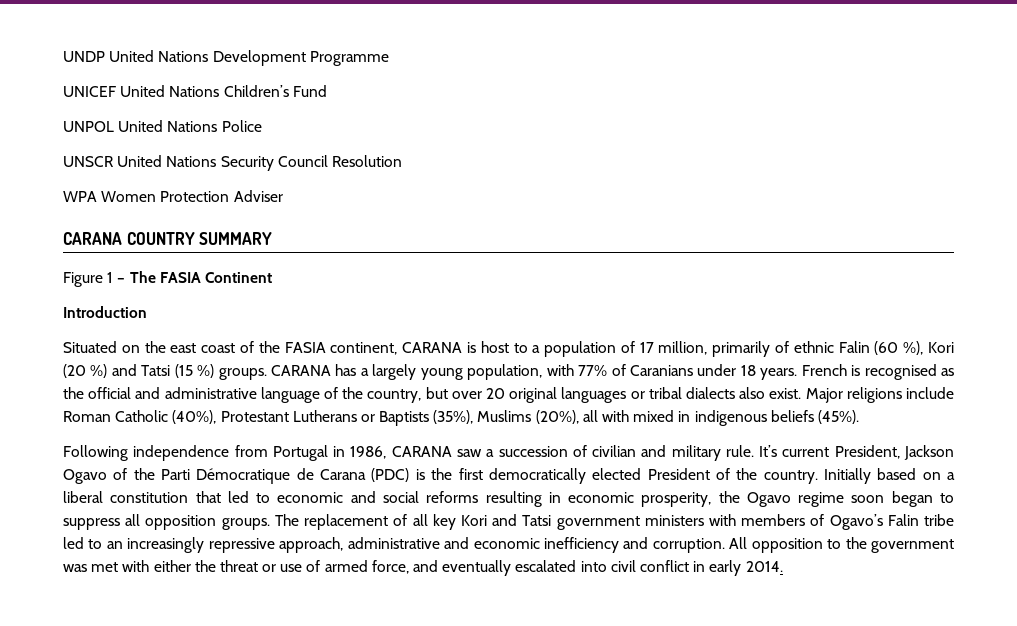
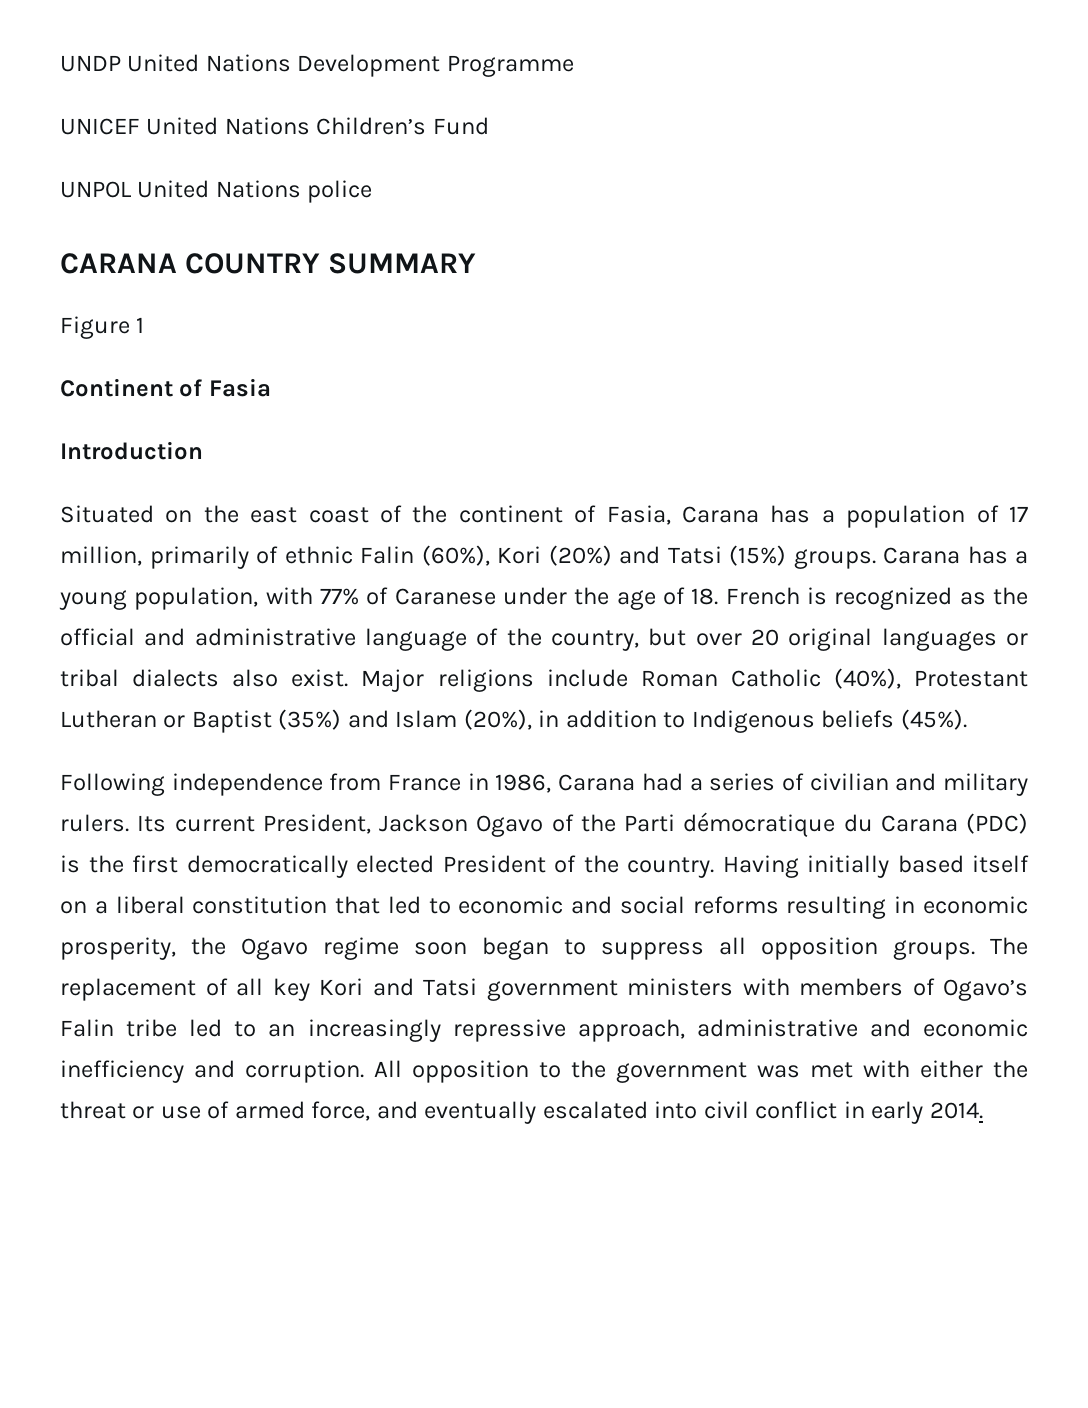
- UNPOL United Nations Police
- UNSCR United Nations Security Council Resolution
- WPA Women Protection Adviser
+ UNPOL United Nations police
- Figure 1 – The FASIA Continent
+ Figure 1
+ Continent of Fasia
- Situated on the east coast of the FASIA continent, CARANA is host to a population of 17 million, primarily of ethnic Falin (60 %), Kori (20 %) and Tatsi (15 %) groups. CARANA has a largely young population, with 77% of Caranians under 18 years. French is recognised as the official and administrative language of the country, but over 20 original languages or tribal dialects also exist.
+ Situated on the east coast of the continent of Fasia, Carana has a population of 17 million, primarily of ethnic Falin (60%), Kori (20%) and Tatsi (15%) groups. Carana has a young population, with 77% of Caranese under the age of 18. French is recognized as the official and administrative language of the country, but over 20 original languages or tribal dialects also exist.
- Major religions include Roman Catholic (40%), Protestant Lutherans or Baptists (35%), Muslims (20%), all with mixed in indigenous beliefs (45%).
+ Major religions include Roman Catholic (40%), Protestant Lutheran or Baptist (35%) and Islam (20%), in addition to Indigenous beliefs (45%).
- Following independence from Portugal in 1986, CARANA saw a succession of civilian and military rule. It’s current President, Jackson Ogavo of the Parti Démocratique de Carana (PDC) is the first democratically elected President of the country.
+ Following independence from France in 1986, Carana had a series of civilian and military rulers. Its current President, Jackson Ogavo of the Parti démocratique du Carana (PDC) is the first democratically elected President of the country.
- Initially based on a liberal constitution that led to economic and social reforms resulting in economic prosperity, the Ogavo regime soon began to suppress all opposition groups.
+ Having initially based itself on a liberal constitution that led to economic and social reforms resulting in economic prosperity, the Ogavo regime soon began to suppress all opposition groups.

